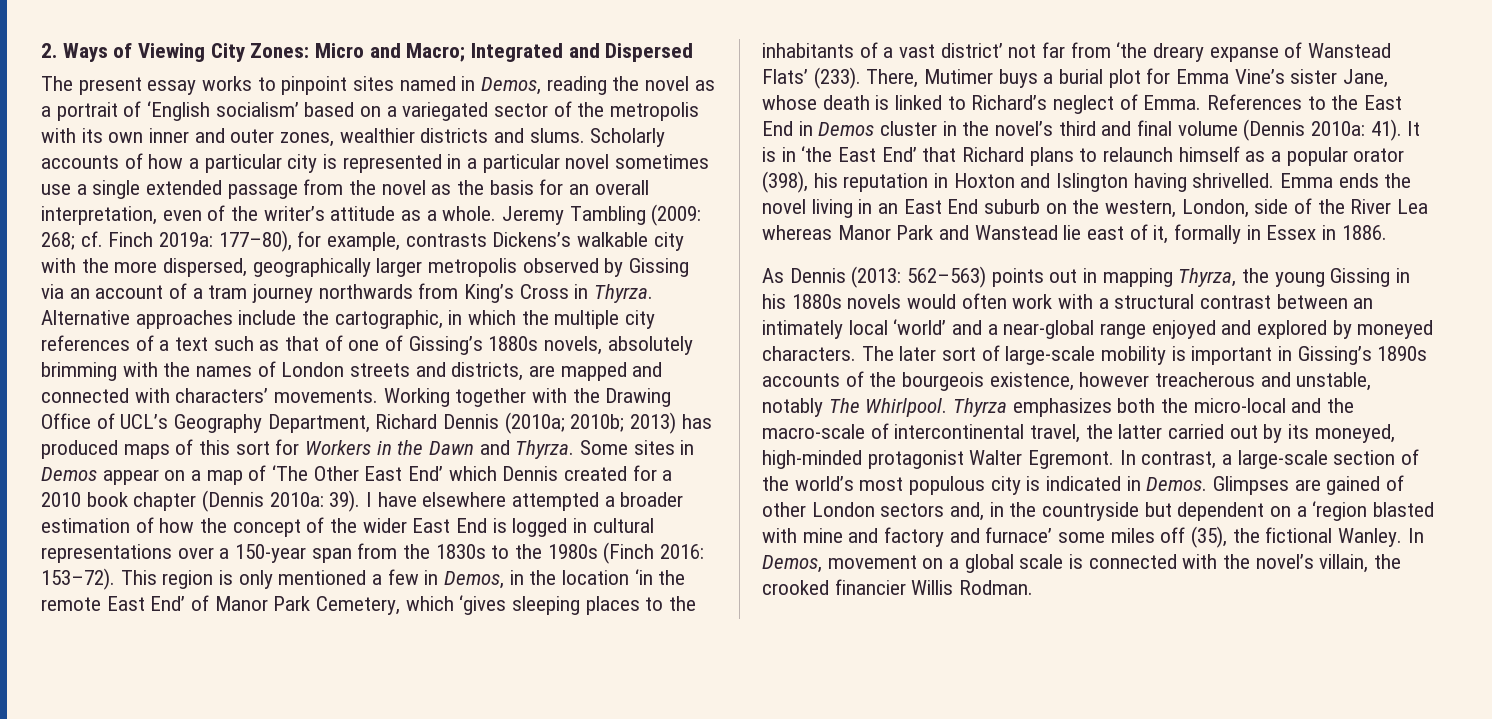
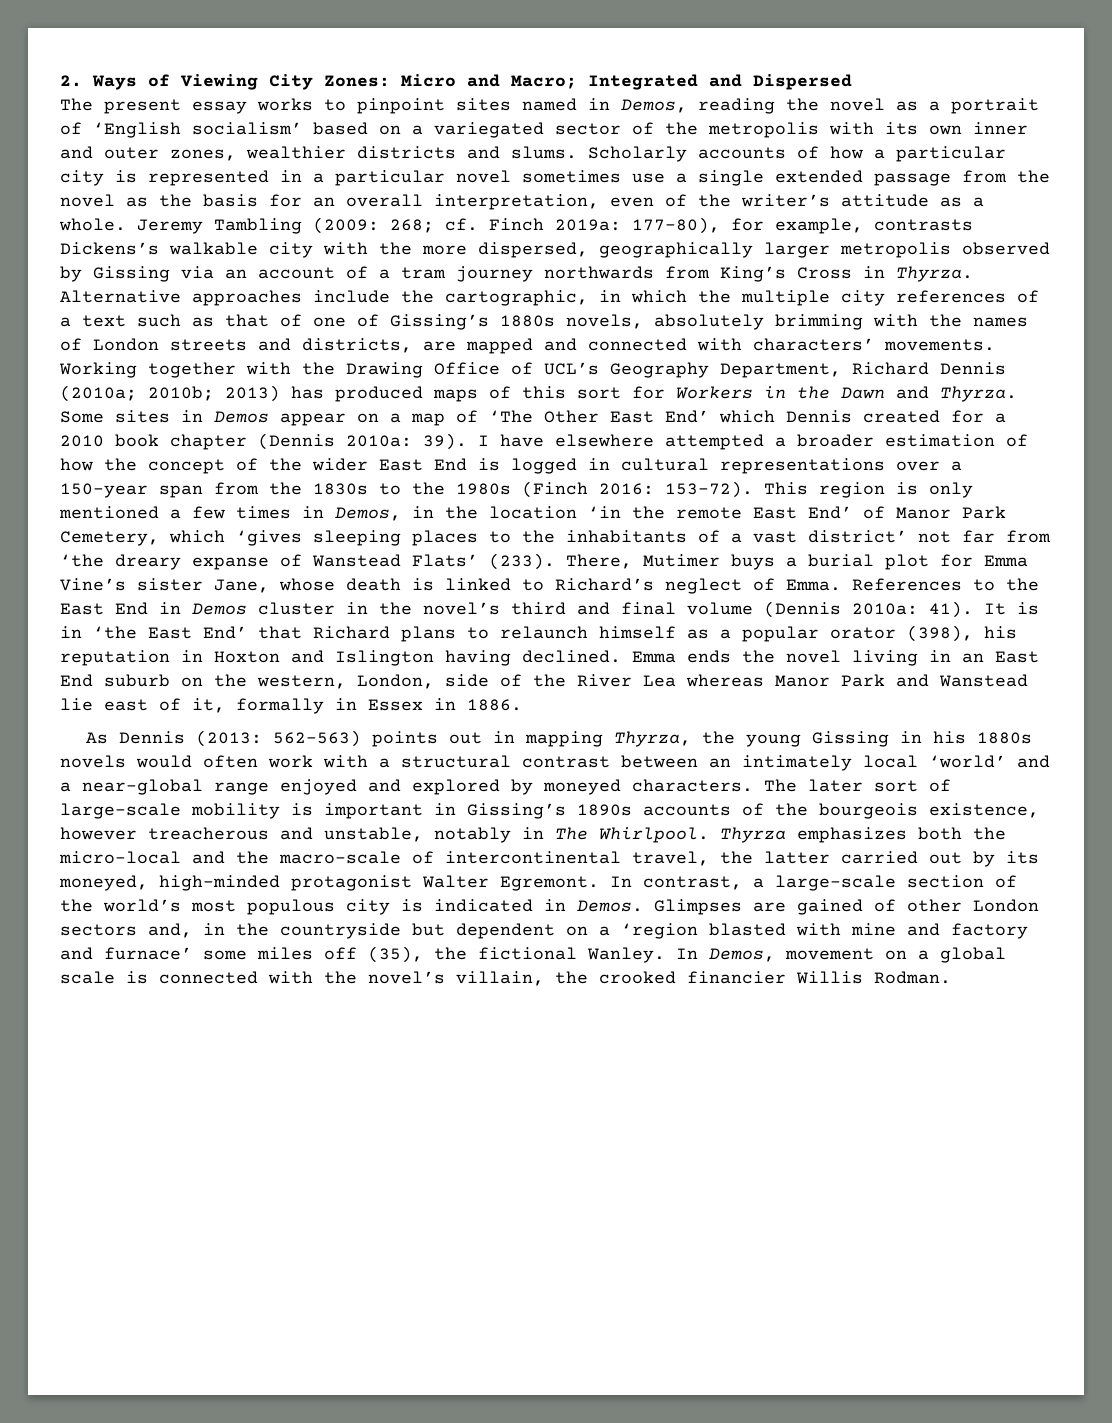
- This region is only mentioned a few in Demos, in the location ‘in the remote East End’ of Manor Park Cemetery, which ‘gives sleeping places to the inhabitants of a vast district’ not far from ‘the dreary expanse of Wanstead Flats’ (233).
+ This region is only mentioned a few times in Demos, in the location ‘in the remote East End’ of Manor Park Cemetery, which ‘gives sleeping places to the inhabitants of a vast district’ not far from ‘the dreary expanse of Wanstead Flats’ (233).
- It is in ‘the East End’ that Richard plans to relaunch himself as a popular orator (398), his reputation in Hoxton and Islington having shrivelled.
+ It is in ‘the East End’ that Richard plans to relaunch himself as a popular orator (398), his reputation in Hoxton and Islington having declined.
- The later sort of large-scale mobility is important in Gissing’s 1890s accounts of the bourgeois existence, however treacherous and unstable, notably The Whirlpool.
+ The later sort of large-scale mobility is important in Gissing’s 1890s accounts of the bourgeois existence, however treacherous and unstable, notably in The Whirlpool.

